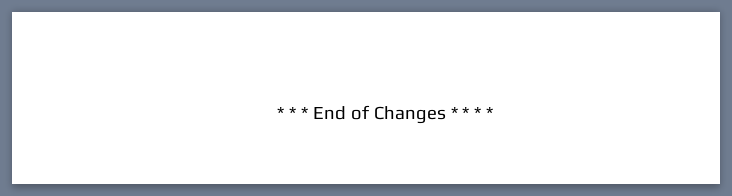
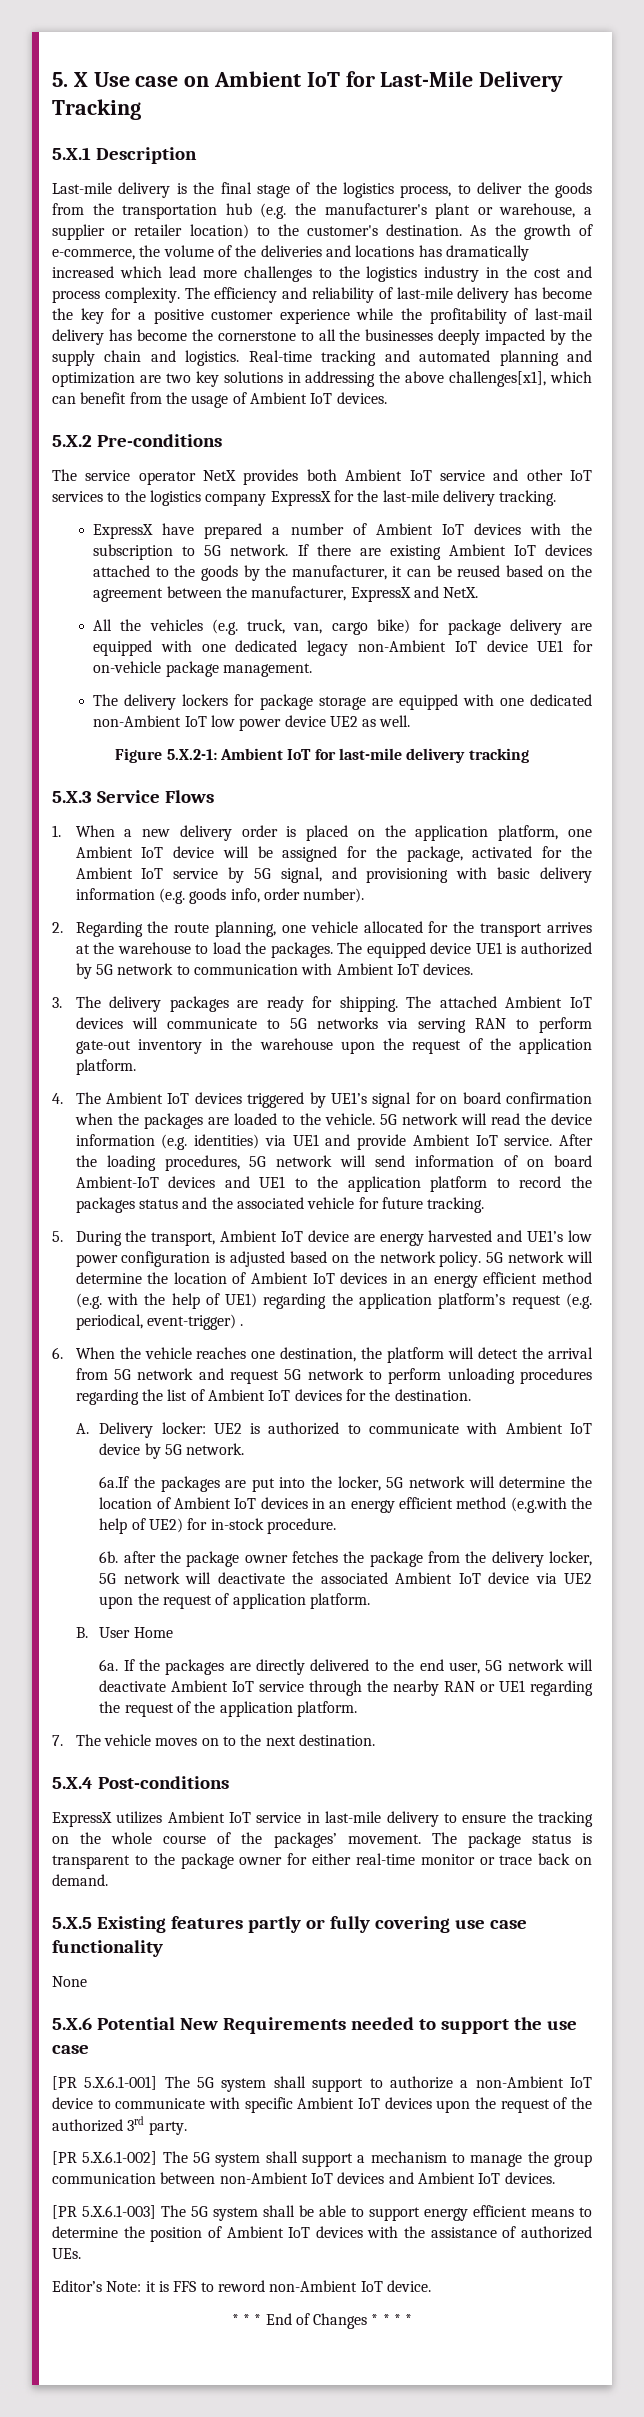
+ 5. X Use case on Ambient IoT for Last-Mile Delivery Tracking
+ 5.X.1 Description
+ Last-mile delivery is the final stage of the logistics process, to deliver the goods from the transportation hub (e.g. the manufacturer's plant or warehouse, a supplier or retailer location) to the customer's destination. As the growth of e-commerce, the volume of the deliveries and locations has dramatically increased which lead more challenges to the logistics industry in the cost and process complexity. The efficiency and reliability of last-mile delivery has become the key for a positive customer experience while the profitability of last-mail delivery has become the cornerstone to all the businesses deeply impacted by the supply chain and logistics. Real-time tracking and automated planning and optimization are two key solutions in addressing the above challenges[x1], which can benefit from the usage of Ambient IoT devices.
+ 5.X.2 Pre-conditions
+ The service operator NetX provides both Ambient IoT service and other IoT services to the logistics company ExpressX for the last-mile delivery tracking.
+ ExpressX have prepared a number of Ambient IoT devices with the subscription to 5G network. If there are existing Ambient IoT devices attached to the goods by the manufacturer, it can be reused based on the agreement between the manufacturer, ExpressX and NetX.
+ All the vehicles (e.g. truck, van, cargo bike) for package delivery are equipped with one dedicated legacy non-Ambient IoT device UE1 for on-vehicle package management.
+ The delivery lockers for package storage are equipped with one dedicated non-Ambient IoT low power device UE2 as well.
+ Figure 5.X.2-1: Ambient IoT for last-mile delivery tracking
+ 5.X.3 Service Flows
+ 1. When a new delivery order is placed on the application platform, one Ambient IoT device will be assigned for the package, activated for the Ambient IoT service by 5G signal, and provisioning with basic delivery information (e.g. goods info, order number).
+ 2. Regarding the route planning, one vehicle allocated for the transport arrives at the warehouse to load the packages. The equipped device UE1 is authorized by 5G network to communication with Ambient IoT devices.
+ 3. The delivery packages are ready for shipping. The attached Ambient IoT devices will communicate to 5G networks via serving RAN to perform gate-out inventory in the warehouse upon the request of the application platform.
+ 4. The Ambient IoT devices triggered by UE1’s signal for on board confirmation when the packages are loaded to the vehicle. 5G network will read the device information (e.g. identities) via UE1 and provide Ambient IoT service. After the loading procedures, 5G network will send information of on board Ambient-IoT devices and UE1 to the application platform to record the packages status and the associated vehicle for future tracking.
+ 5. During the transport, Ambient IoT device are energy harvested and UE1’s low power configuration is adjusted based on the network policy. 5G network will determine the location of Ambient IoT devices in an energy efficient method (e.g. with the help of UE1) regarding the application platform’s request (e.g. periodical, event-trigger) .
+ 6. When the vehicle reaches one destination, the platform will detect the arrival from 5G network and request 5G network to perform unloading procedures regarding the list of Ambient IoT devices for the destination.
+ A. Delivery locker: UE2 is authorized to communicate with Ambient IoT device by 5G network.
+ 6a.If the packages are put into the locker, 5G network will determine the location of Ambient IoT devices in an energy efficient method (e.g.with the help of UE2) for in-stock procedure.
+ 6b. after the package owner fetches the package from the delivery locker, 5G network will deactivate the associated Ambient IoT device via UE2 upon the request of application platform.
+ B. User Home
+ 6a. If the packages are directly delivered to the end user, 5G network will deactivate Ambient IoT service through the nearby RAN or UE1 regarding the request of the application platform.
+ 7. The vehicle moves on to the next destination.
+ 5.X.4 Post-conditions
+ ExpressX utilizes Ambient IoT service in last-mile delivery to ensure the tracking on the whole course of the packages’ movement. The package status is transparent to the package owner for either real-time monitor or trace back on demand.
+ 5.X.5 Existing features partly or fully covering use case functionality
+ None
+ 5.X.6 Potential New Requirements needed to support the use case
+ [PR 5.X.6.1-001] The 5G system shall support to authorize a non-Ambient IoT device to communicate with specific Ambient IoT devices upon the request of the authorized 3rd party.
+ [PR 5.X.6.1-002] The 5G system shall support a mechanism to manage the group communication between non-Ambient IoT devices and Ambient IoT devices.
+ [PR 5.X.6.1-003] The 5G system shall be able to support energy efficient means to determine the position of Ambient IoT devices with the assistance of authorized UEs.
+ Editor’s Note: it is FFS to reword non-Ambient IoT device.

